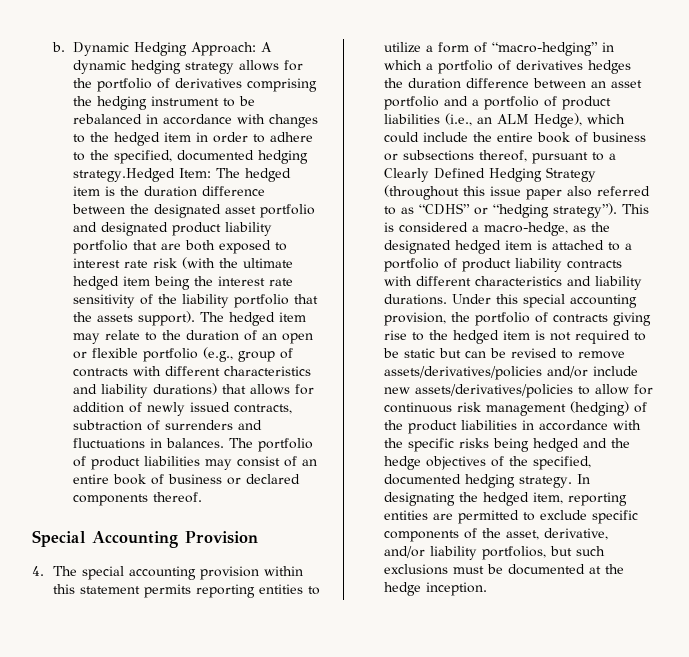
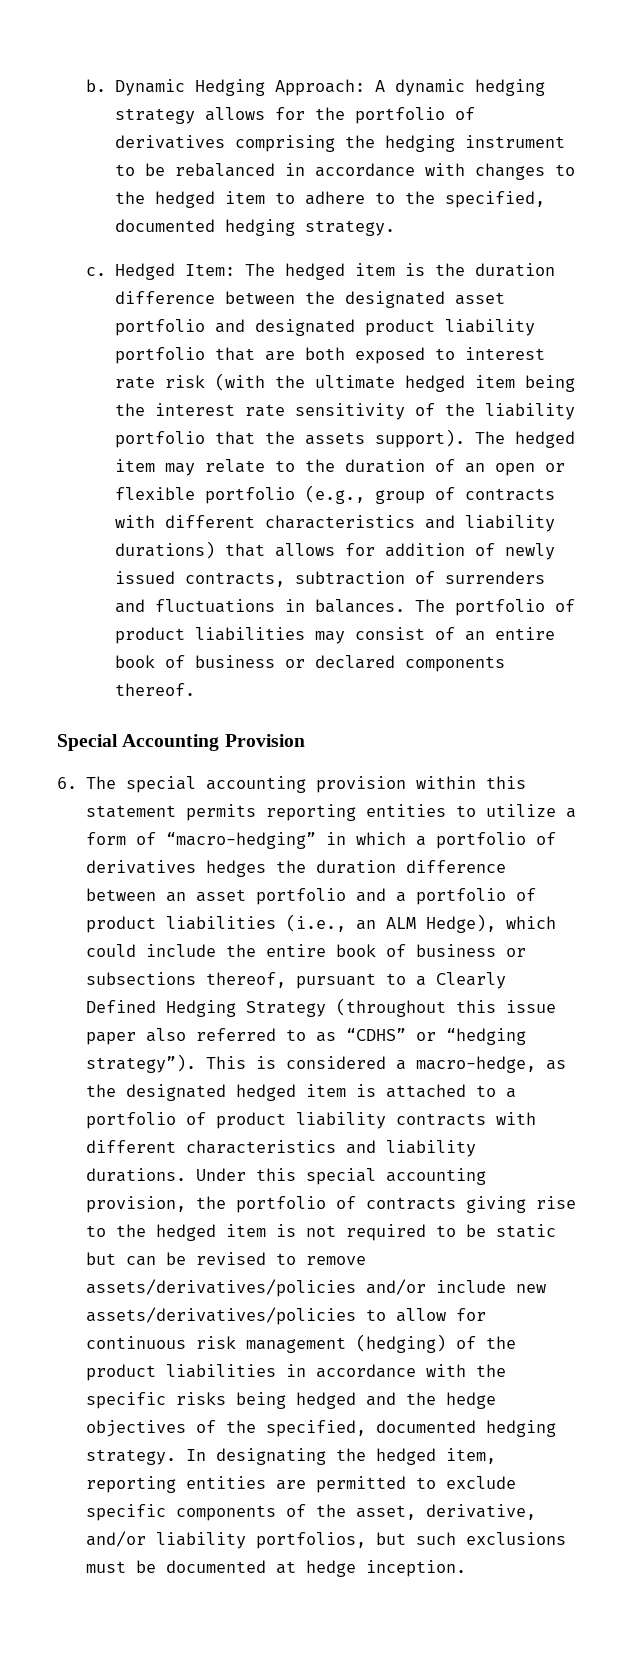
- A dynamic hedging strategy allows for the portfolio of derivatives comprising the hedging instrument to be rebalanced in accordance with changes to the hedged item in order to adhere to the specified, documented hedging strategy.Hedged Item:
+ A dynamic hedging strategy allows for the portfolio of derivatives comprising the hedging instrument to be rebalanced in accordance with changes to the hedged item to adhere to the specified, documented hedging strategy.
+ c. Hedged Item:
- 4. The special accounting provision within this statement permits reporting entities to utilize a form of “macro-hedging” in which a portfolio of derivatives hedges the duration difference between an asset portfolio and a portfolio of product liabilities (i.e., an ALM Hedge), which could include the entire book of business or subsections thereof, pursuant to a Clearly Defined Hedging Strategy (throughout this issue paper also referred to as “CDHS” or “hedging strategy”).
+ 6. The special accounting provision within this statement permits reporting entities to utilize a form of “macro-hedging” in which a portfolio of derivatives hedges the duration difference between an asset portfolio and a portfolio of product liabilities (i.e., an ALM Hedge), which could include the entire book of business or subsections thereof, pursuant to a Clearly Defined Hedging Strategy (throughout this issue paper also referred to as “CDHS” or “hedging strategy”).
- In designating the hedged item, reporting entities are permitted to exclude specific components of the asset, derivative, and/or liability portfolios, but such exclusions must be documented at the hedge inception.
+ In designating the hedged item, reporting entities are permitted to exclude specific components of the asset, derivative, and/or liability portfolios, but such exclusions must be documented at hedge inception.

